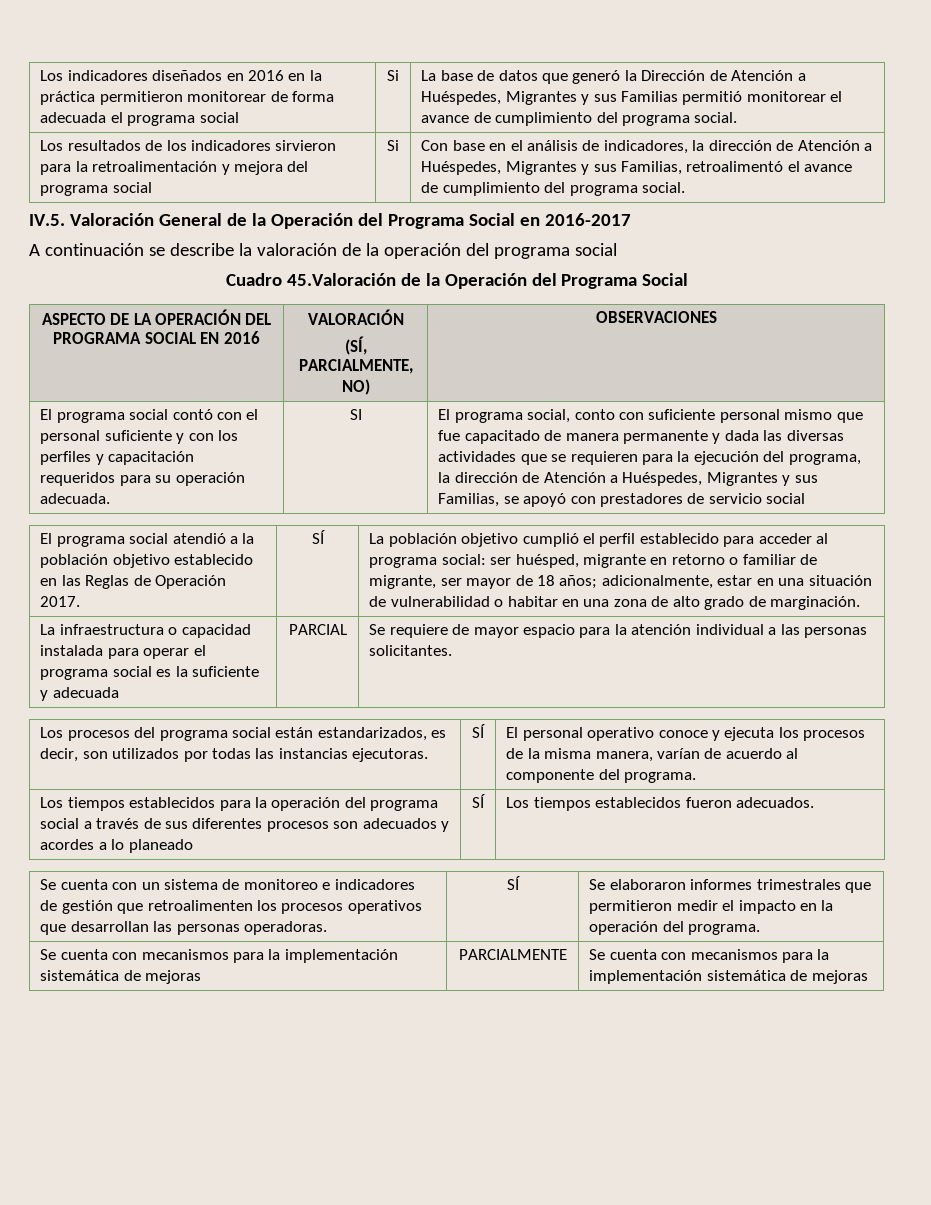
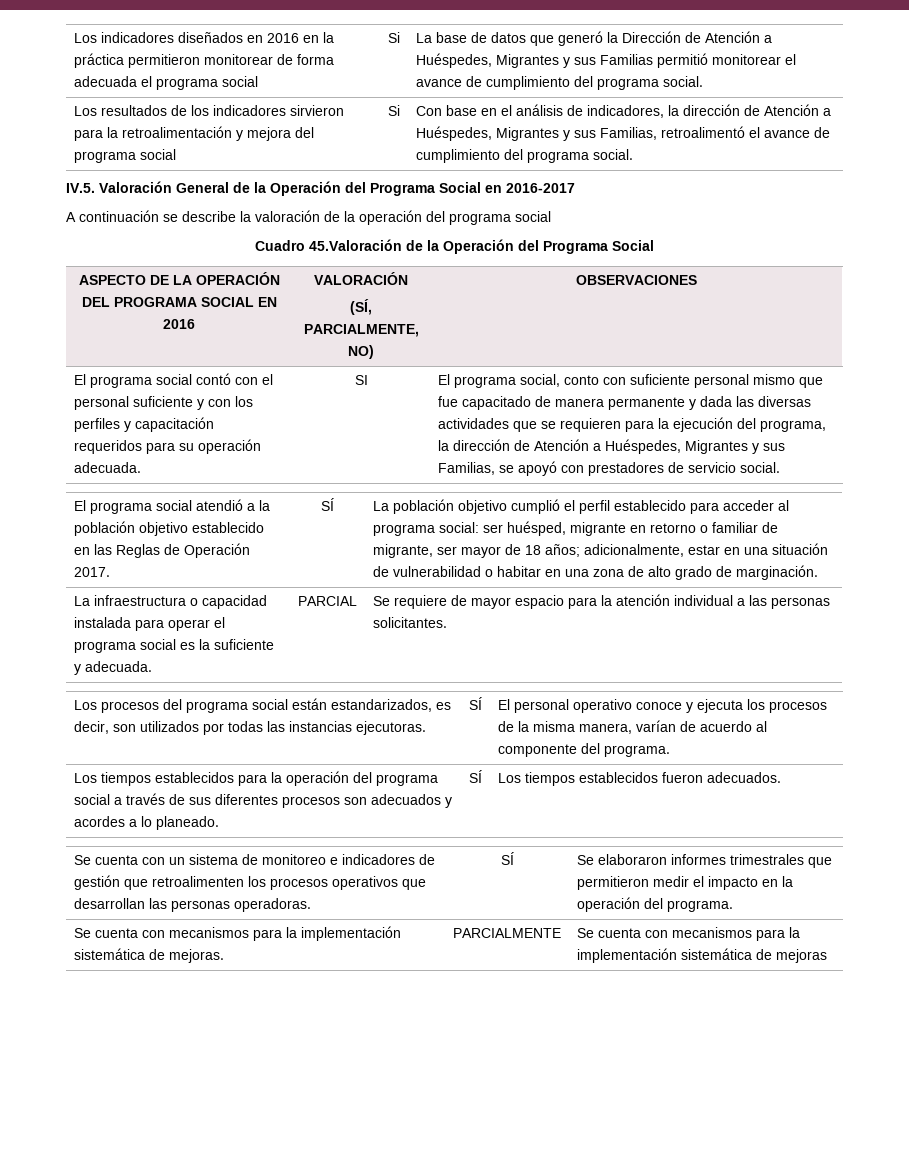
- El programa social, conto con suficiente personal mismo que fue capacitado de manera permanente y dada las diversas actividades que se requieren para la ejecución del programa, la dirección de Atención a Huéspedes, Migrantes y sus Familias, se apoyó con prestadores de servicio social
+ El programa social, conto con suficiente personal mismo que fue capacitado de manera permanente y dada las diversas actividades que se requieren para la ejecución del programa, la dirección de Atención a Huéspedes, Migrantes y sus Familias, se apoyó con prestadores de servicio social.
- La infraestructura o capacidad instalada para operar el programa social es la suficiente y adecuada | PARCIAL | Se requiere de mayor espacio para la atención individual a las personas solicitantes.
+ La infraestructura o capacidad instalada para operar el programa social es la suficiente y adecuada. | PARCIAL | Se requiere de mayor espacio para la atención individual a las personas solicitantes.
- Los tiempos establecidos para la operación del programa social a través de sus diferentes procesos son adecuados y acordes a lo planeado | SÍ | Los tiempos establecidos fueron adecuados.
+ Los tiempos establecidos para la operación del programa social a través de sus diferentes procesos son adecuados y acordes a lo planeado. | SÍ | Los tiempos establecidos fueron adecuados.
- Se cuenta con mecanismos para la implementación sistemática de mejoras | PARCIALMENTE | Se cuenta con mecanismos para la implementación sistemática de mejoras
+ Se cuenta con mecanismos para la implementación sistemática de mejoras. | PARCIALMENTE | Se cuenta con mecanismos para la implementación sistemática de mejoras

